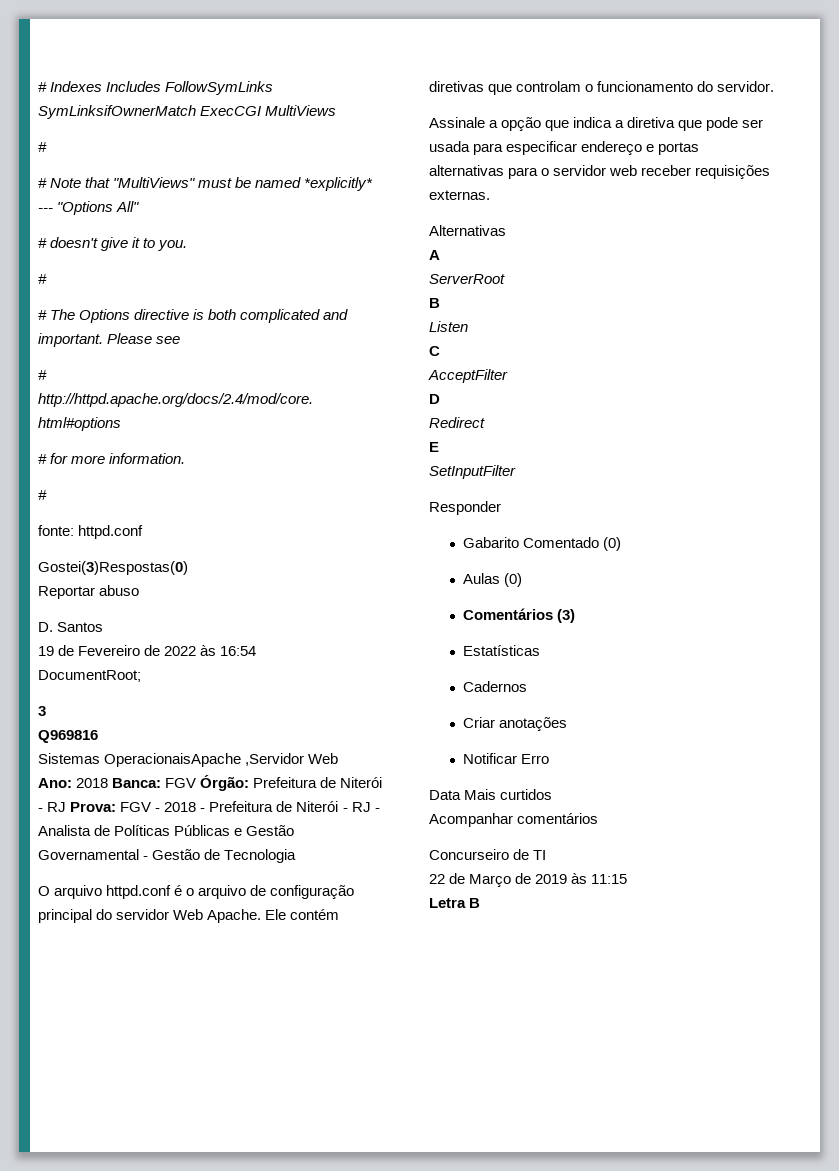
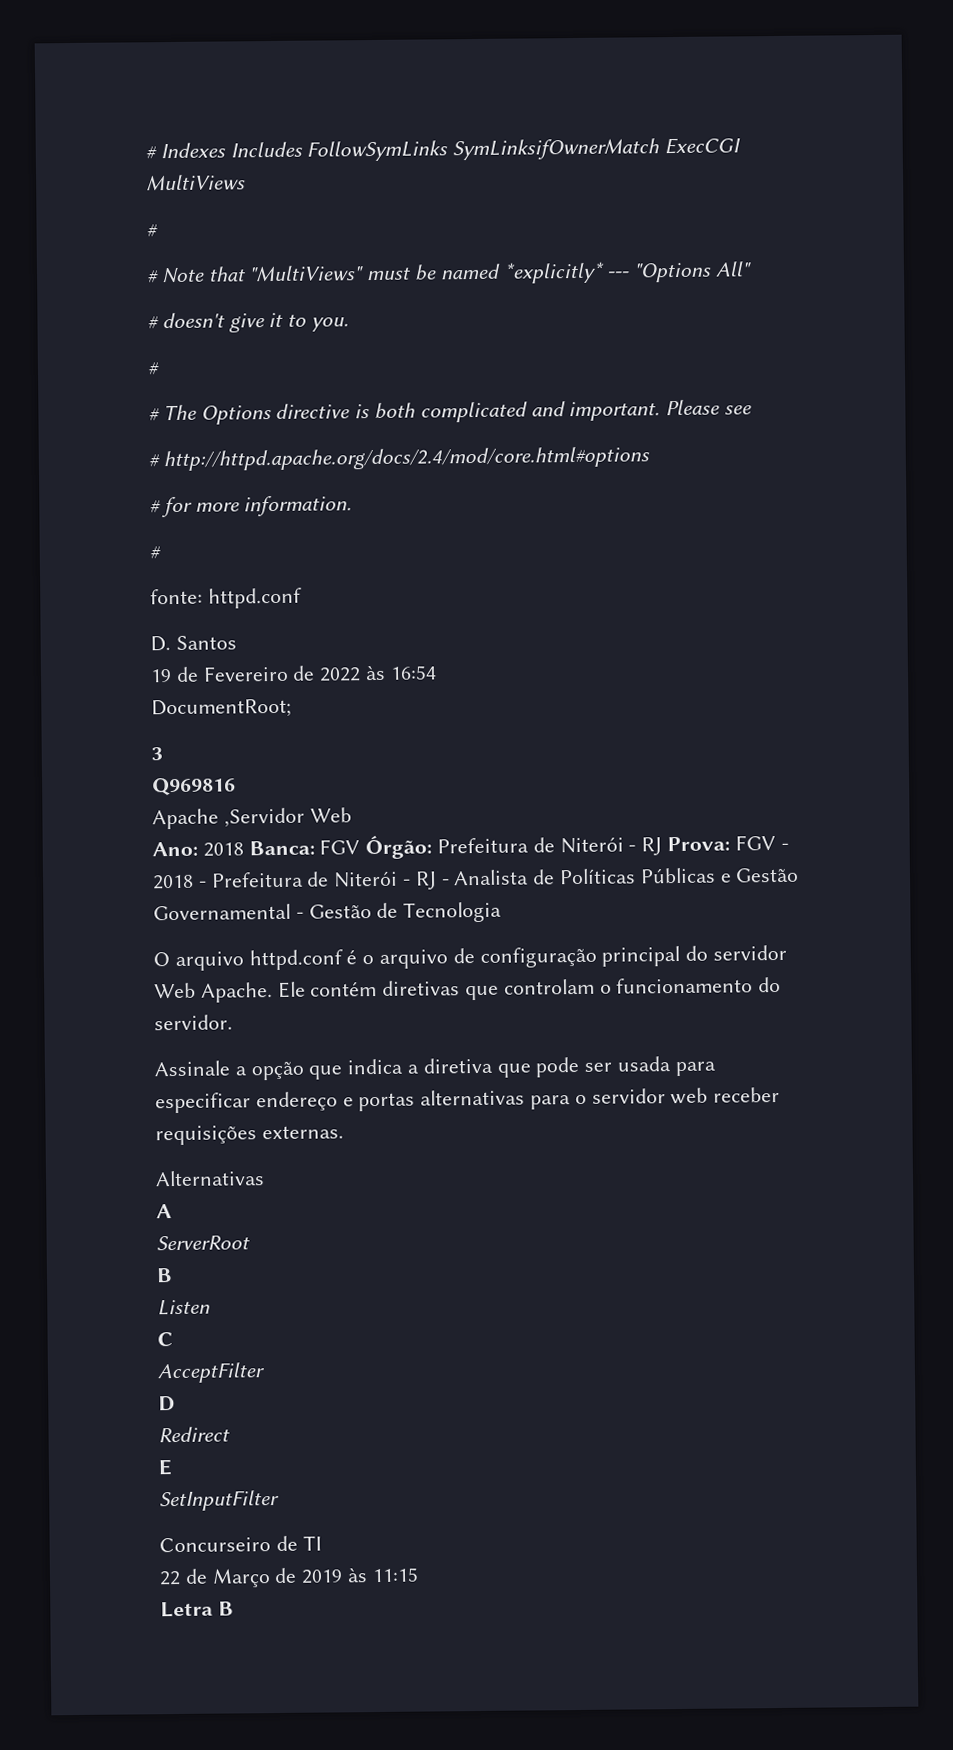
- Gostei(3)Respostas(0)
- Reportar abuso
- Sistemas OperacionaisApache ,Servidor Web
+ Apache ,Servidor Web
- Responder
- Gabarito Comentado (0)
- Aulas (0)
- Comentários (3)
- Estatísticas
- Cadernos
- Criar anotações
- Notificar Erro
- Data Mais curtidos
- Acompanhar comentários

